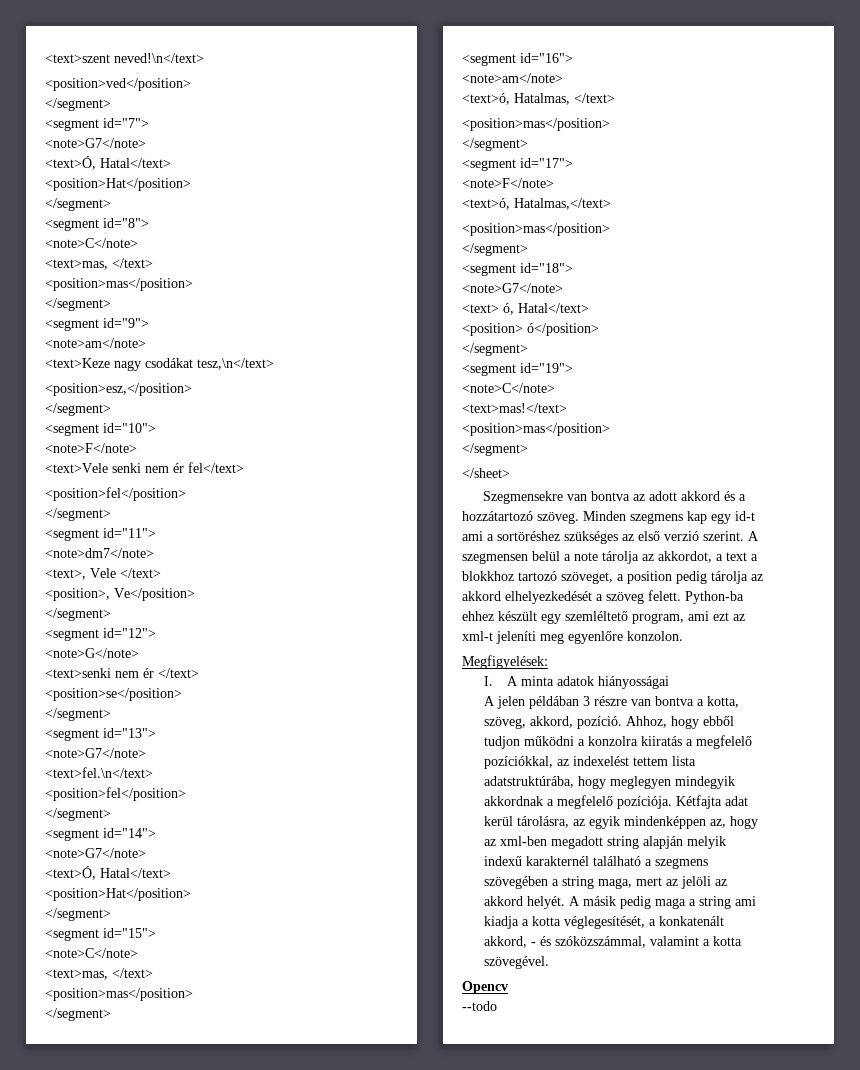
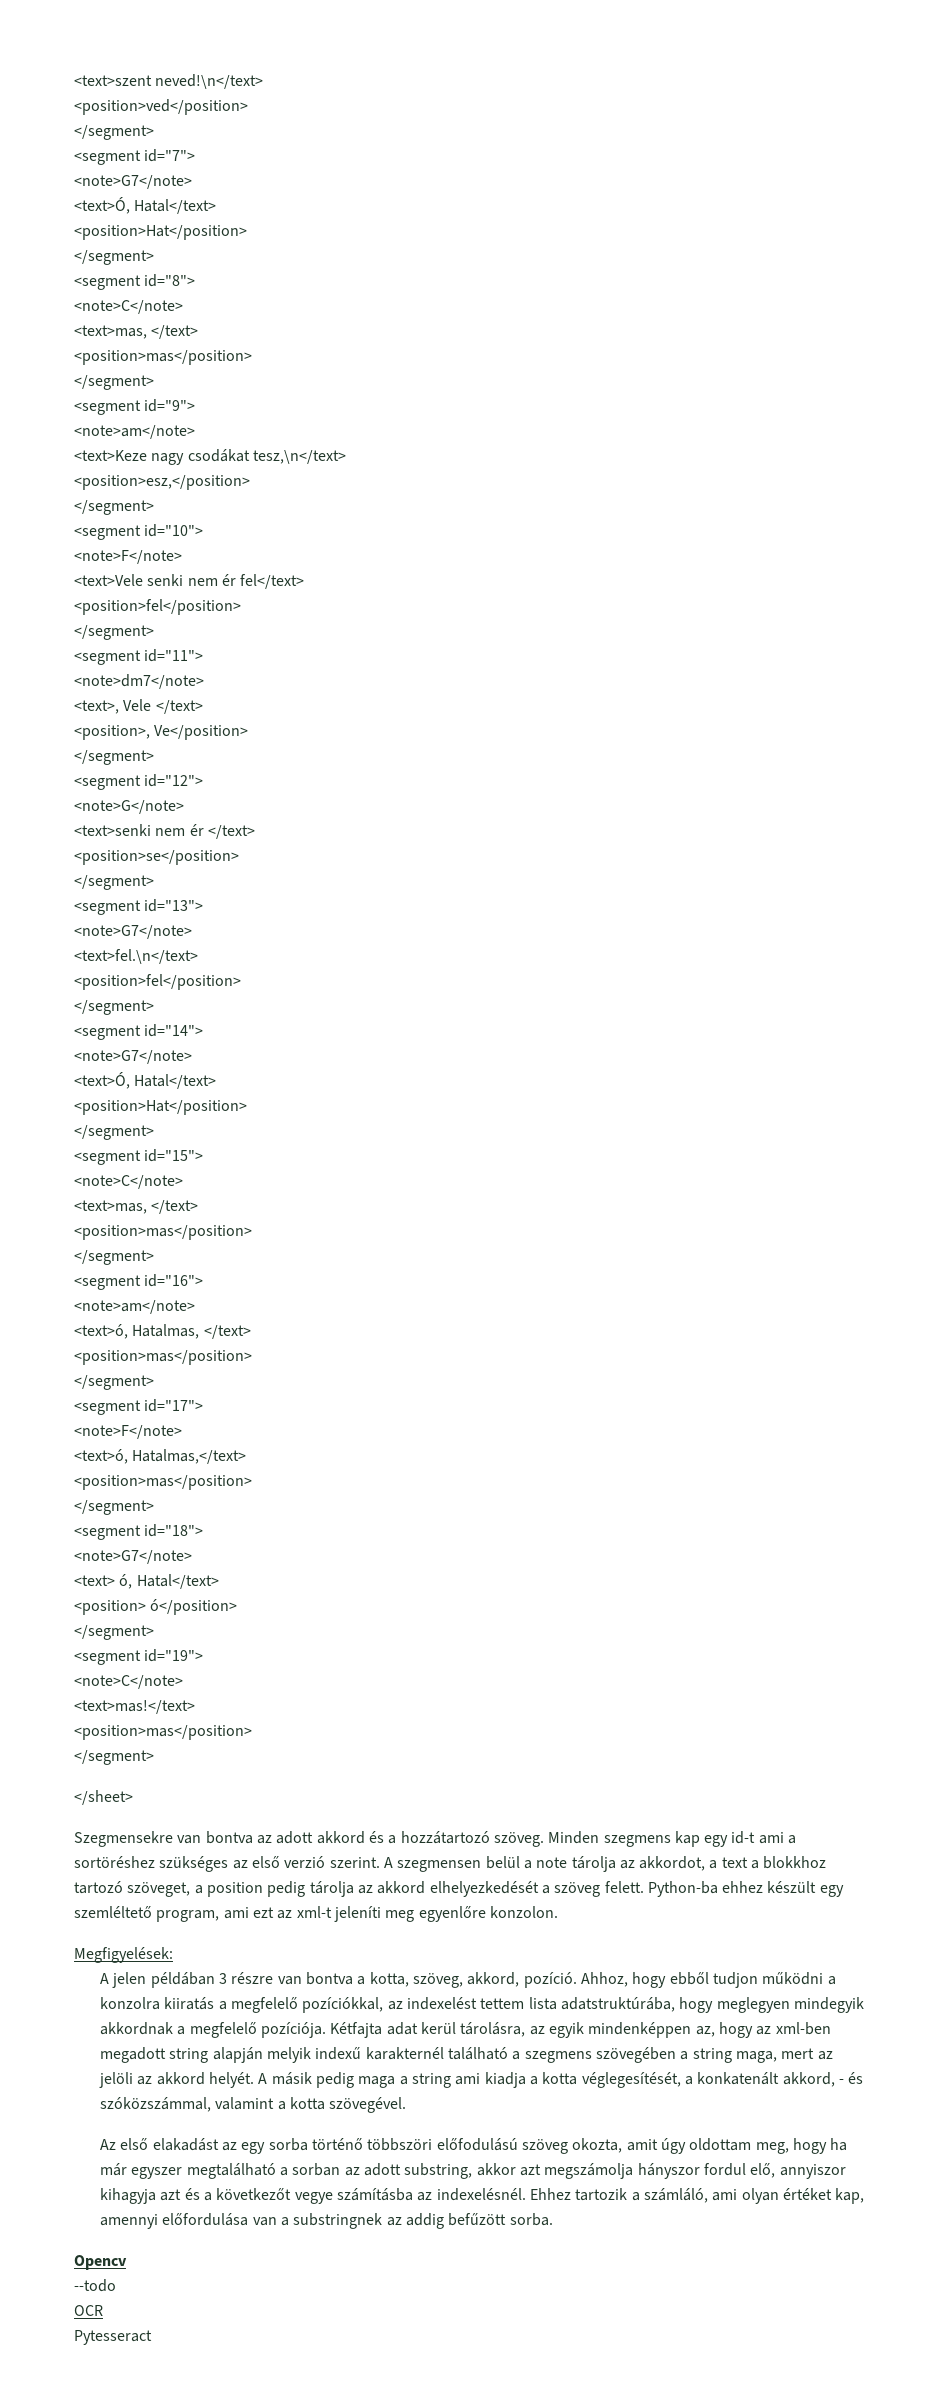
- I. A minta adatok hiányosságai
+ Az első elakadást az egy sorba történő többszöri előfodulású szöveg okozta, amit úgy oldottam meg, hogy ha már egyszer megtalálható a sorban az adott substring, akkor azt megszámolja hányszor fordul elő, annyiszor kihagyja azt és a következőt vegye számításba az indexelésnél. Ehhez tartozik a számláló, ami olyan értéket kap, amennyi előfordulása van a substringnek az addig befűzött sorba.
+ OCR
+ Pytesseract

